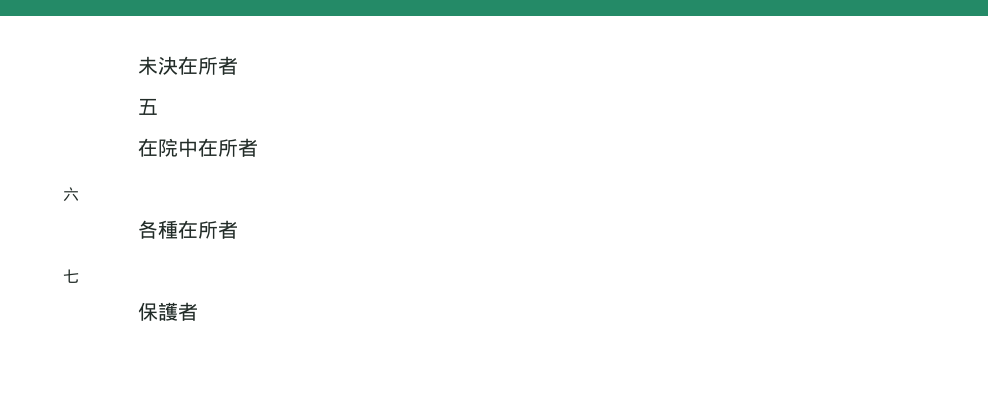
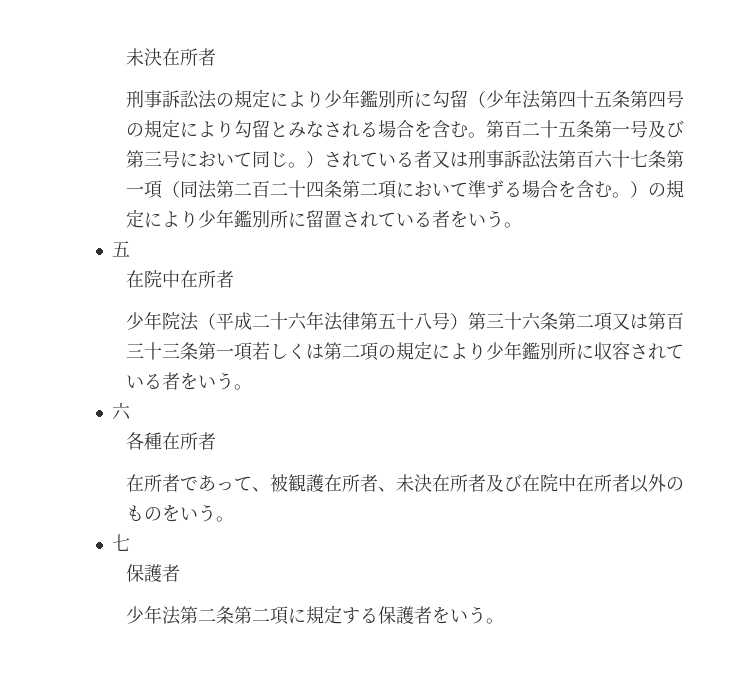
+ 刑事訴訟法の規定により少年鑑別所に勾留（少年法第四十五条第四号の規定により勾留とみなされる場合を含む。第百二十五条第一号及び第三号において同じ。）されている者又は刑事訴訟法第百六十七条第一項（同法第二百二十四条第二項において準ずる場合を含む。）の規定により少年鑑別所に留置されている者をいう。
  五
  在院中在所者
+ 少年院法（平成二十六年法律第五十八号）第三十六条第二項又は第百三十三条第一項若しくは第二項の規定により少年鑑別所に収容されている者をいう。
  六
  各種在所者
+ 在所者であって、被観護在所者、未決在所者及び在院中在所者以外のものをいう。
  七
  保護者
+ 少年法第二条第二項に規定する保護者をいう。

